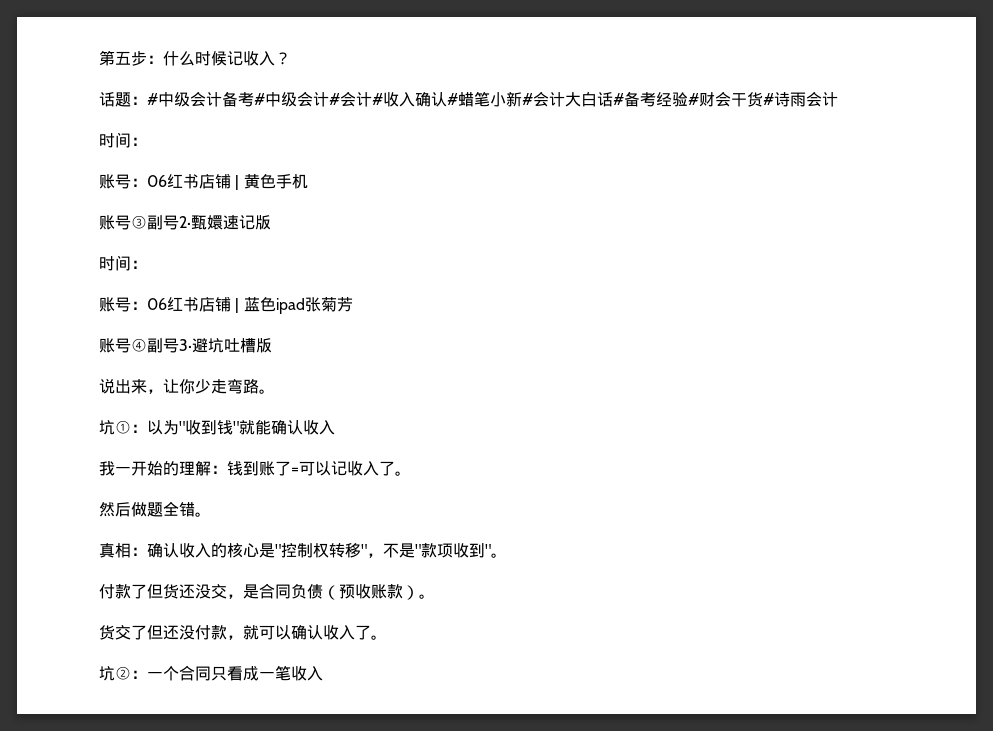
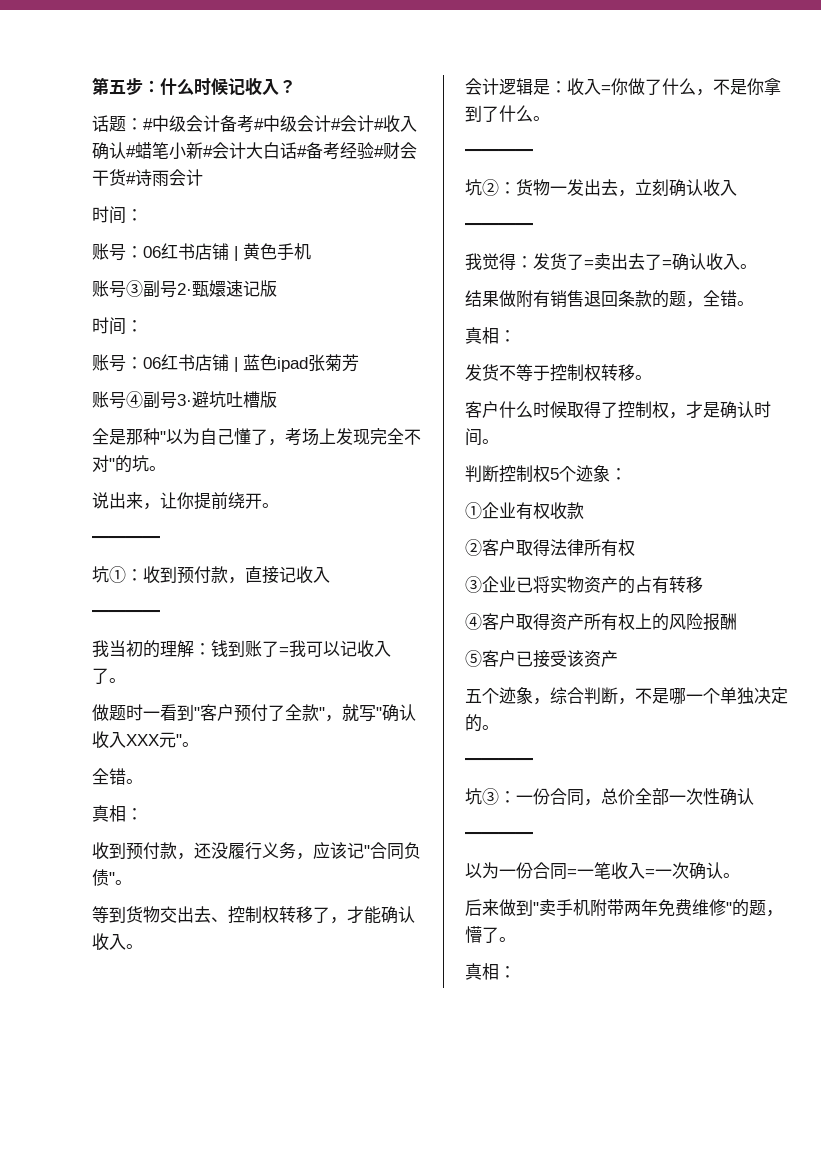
+ 全是那种"以为自己懂了，考场上发现完全不对"的坑。
- 说出来，让你少走弯路。
+ 说出来，让你提前绕开。
+ ━━━━
- 坑①：以为"收到钱"就能确认收入
- 我一开始的理解：钱到账了=可以记收入了。
+ 坑①：收到预付款，直接记收入
+ ━━━━
+ 我当初的理解：钱到账了=我可以记收入了。
- 然后做题全错。
- 真相：确认收入的核心是"控制权转移"，不是"款项收到"。
- 付款了但货还没交，是合同负债（预收账款）。
- 货交了但还没付款，就可以确认收入了。
+ 做题时一看到"客户预付了全款"，就写"确认收入XXX元"。
+ 全错。
+ 真相：
+ 收到预付款，还没履行义务，应该记"合同负债"。
+ 等到货物交出去、控制权转移了，才能确认收入。
+ 会计逻辑是：收入=你做了什么，不是你拿到了什么。
+ ━━━━
- 坑②：一个合同只看成一笔收入
+ 坑②：货物一发出去，立刻确认收入
+ ━━━━
+ 我觉得：发货了=卖出去了=确认收入。
+ 结果做附有销售退回条款的题，全错。
+ 真相：
+ 发货不等于控制权转移。
+ 客户什么时候取得了控制权，才是确认时间。
+ 判断控制权5个迹象：
+ ①企业有权收款
+ ②客户取得法律所有权
+ ③企业已将实物资产的占有转移
+ ④客户取得资产所有权上的风险报酬
+ ⑤客户已接受该资产
+ 五个迹象，综合判断，不是哪一个单独决定的。
+ ━━━━
+ 坑③：一份合同，总价全部一次性确认
+ ━━━━
+ 以为一份合同=一笔收入=一次确认。
+ 后来做到"卖手机附带两年免费维修"的题，懵了。
+ 真相：

